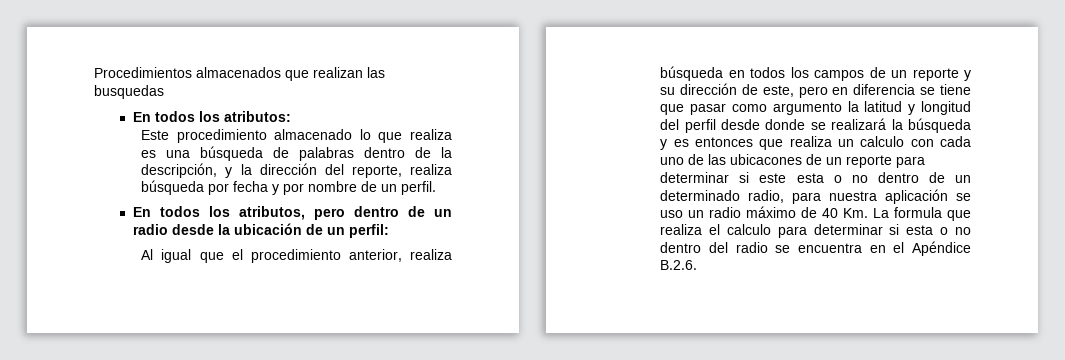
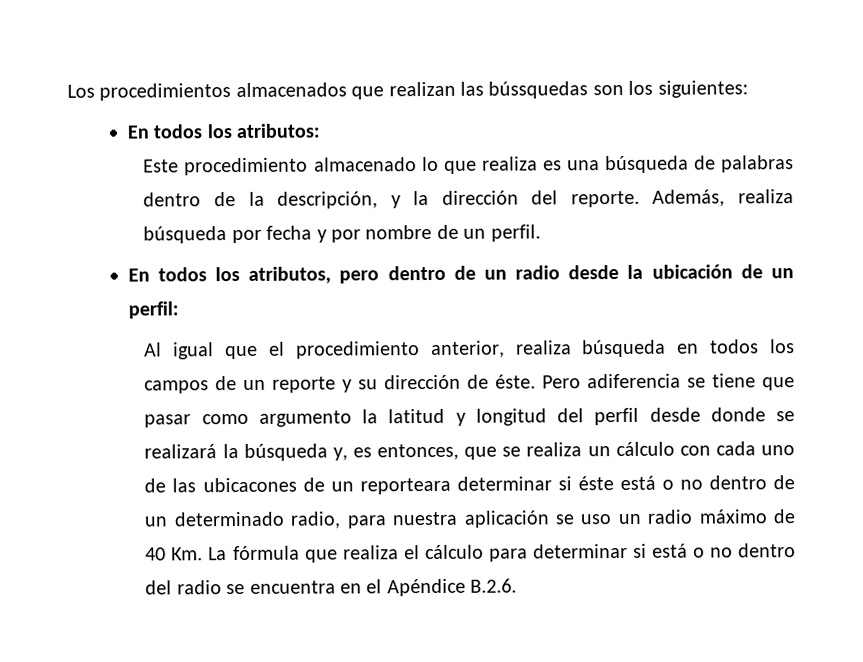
- Procedimientos almacenados que realizan las busquedas
+ Los procedimientos almacenados que realizan las bússquedas son los siguientes:
- Este procedimiento almacenado lo que realiza es una búsqueda de palabras dentro de la descripción, y la dirección del reporte, realiza búsqueda por fecha y por nombre de un perfil.
+ Este procedimiento almacenado lo que realiza es una búsqueda de palabras dentro de la descripción, y la dirección del reporte. Además, realiza búsqueda por fecha y por nombre de un perfil.
- Al igual que el procedimiento anterior, realiza búsqueda en todos los campos de un reporte y su dirección de este, pero en diferencia se tiene que pasar como argumento la latitud y longitud del perfil desde donde se realizará la búsqueda y es entonces que realiza un calculo con cada uno de las ubicacones de un reporte para determinar si este esta o no dentro de un determinado radio, para nuestra aplicación se uso un radio máximo de 40 Km. La formula que realiza el calculo para determinar si esta o no dentro del radio se encuentra en el Apéndice B.2.6.
+ Al igual que el procedimiento anterior, realiza búsqueda en todos los campos de un reporte y su dirección de éste. Pero adiferencia se tiene que pasar como argumento la latitud y longitud del perfil desde donde se realizará la búsqueda y, es entonces, que se realiza un cálculo con cada uno de las ubicacones de un reporteara determinar si éste está o no dentro de un determinado radio, para nuestra aplicación se uso un radio máximo de 40 Km. La fórmula que realiza el cálculo para determinar si está o no dentro del radio se encuentra en el Apéndice B.2.6.

